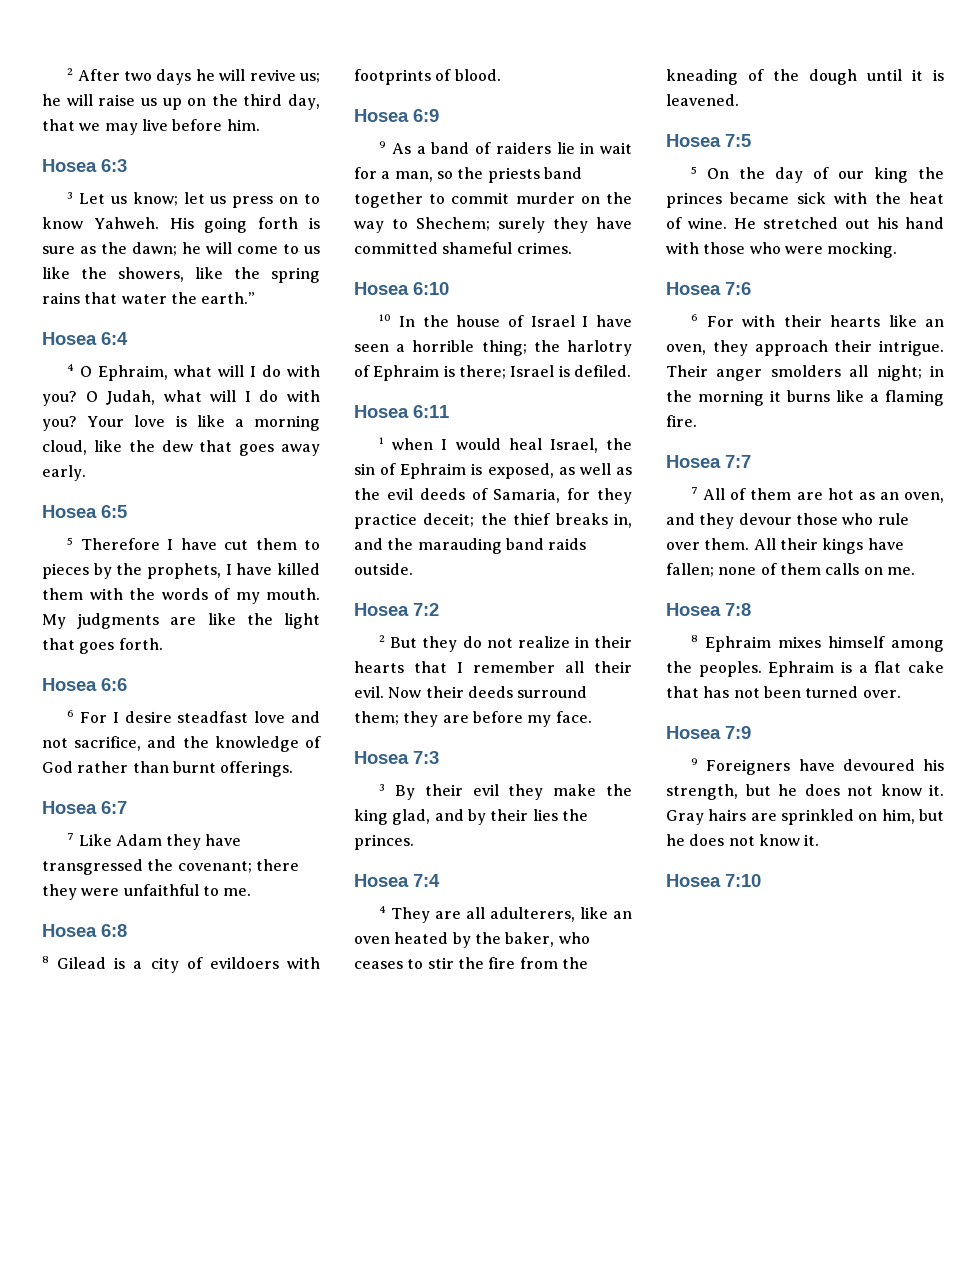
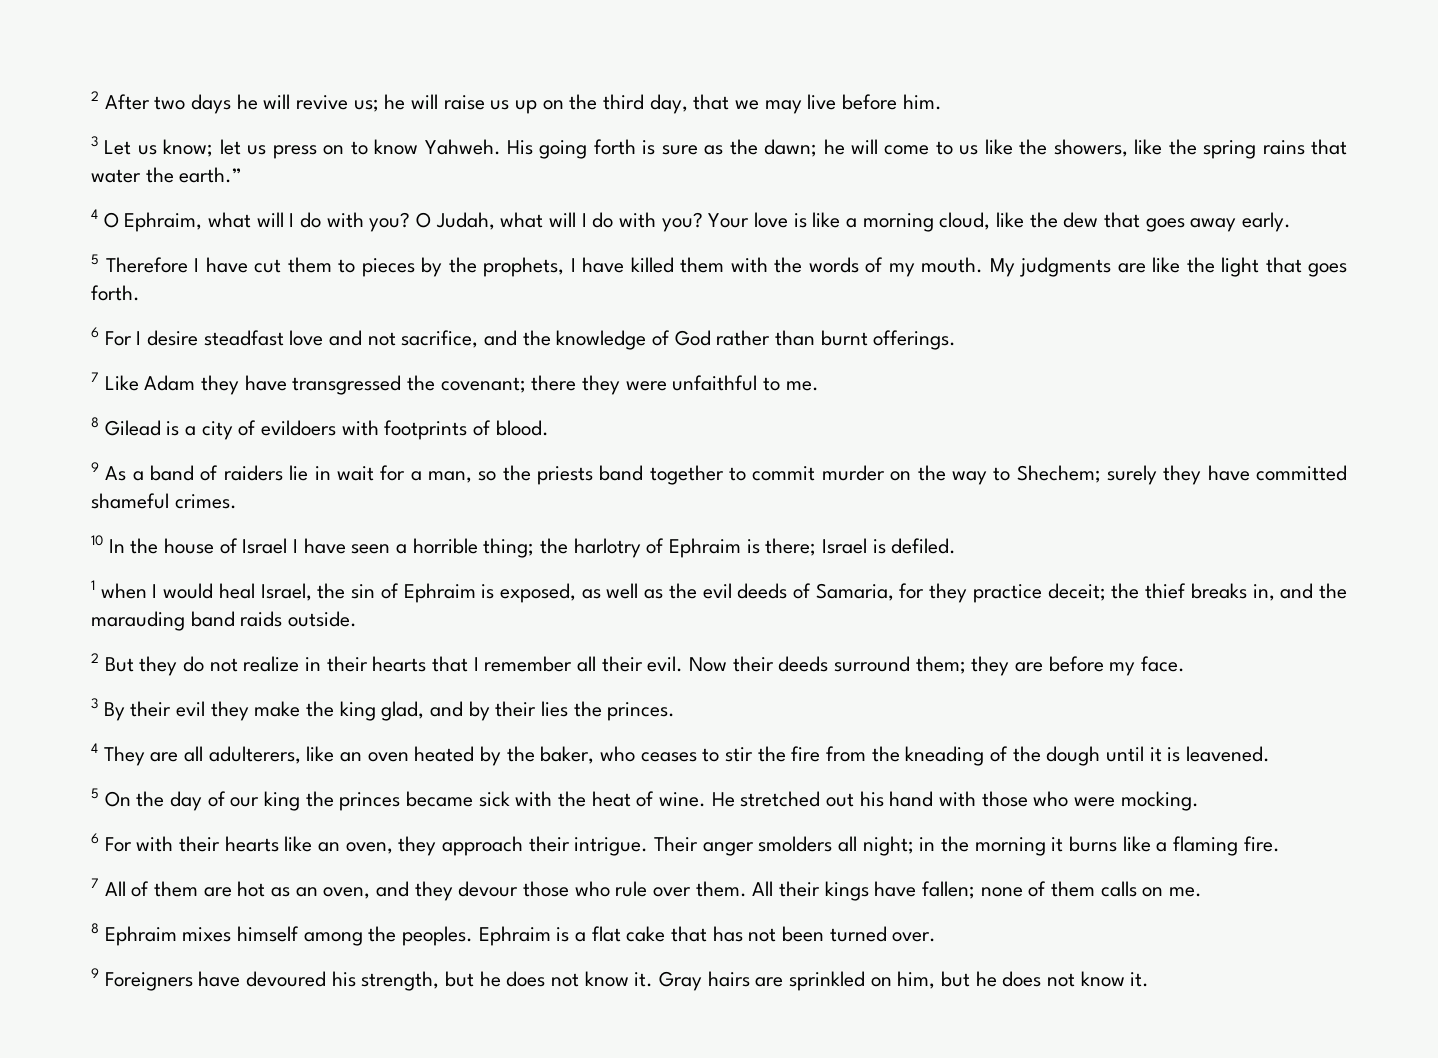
- Hosea 6:3
- Hosea 6:4
- Hosea 6:5
- Hosea 6:6
- Hosea 6:7
- Hosea 6:8
- Hosea 6:9
- Hosea 6:10
- Hosea 6:11
- Hosea 7:2
- Hosea 7:3
- Hosea 7:4
- Hosea 7:5
- Hosea 7:6
- Hosea 7:7
- Hosea 7:8
- Hosea 7:9
- Hosea 7:10

